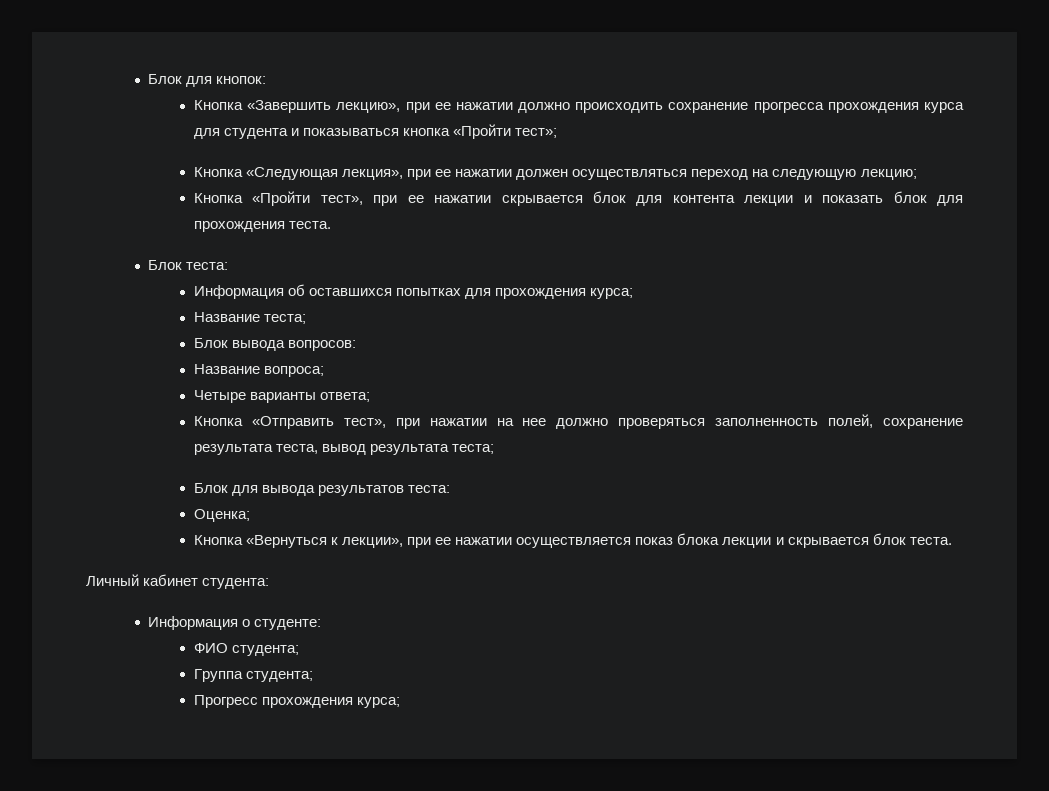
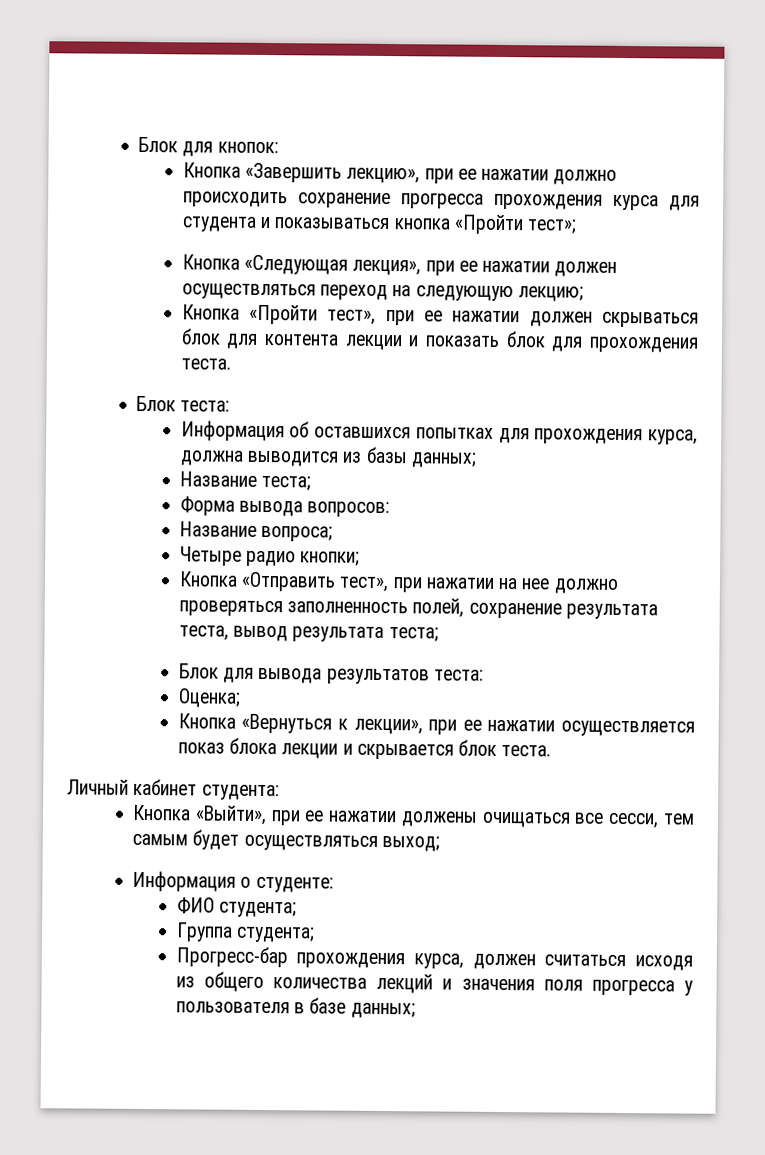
- Кнопка «Пройти тест», при ее нажатии скрывается блок для контента лекции и показать блок для прохождения теста.
+ Кнопка «Пройти тест», при ее нажатии должен скрываться блок для контента лекции и показать блок для прохождения теста.
- Информация об оставшихся попытках для прохождения курса;
+ Информация об оставшихся попытках для прохождения курса, должна выводится из базы данных;
- Блок вывода вопросов:
+ Форма вывода вопросов:
- Четыре варианты ответа;
+ Четыре радио кнопки;
+ Кнопка «Выйти», при ее нажатии должены очищаться все сесси, тем самым будет осуществляться выход;
- Прогресс прохождения курса;
+ Прогресс-бар прохождения курса, должен считаться исходя из общего количества лекций и значения поля прогресса у пользователя в базе данных;

